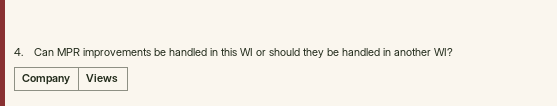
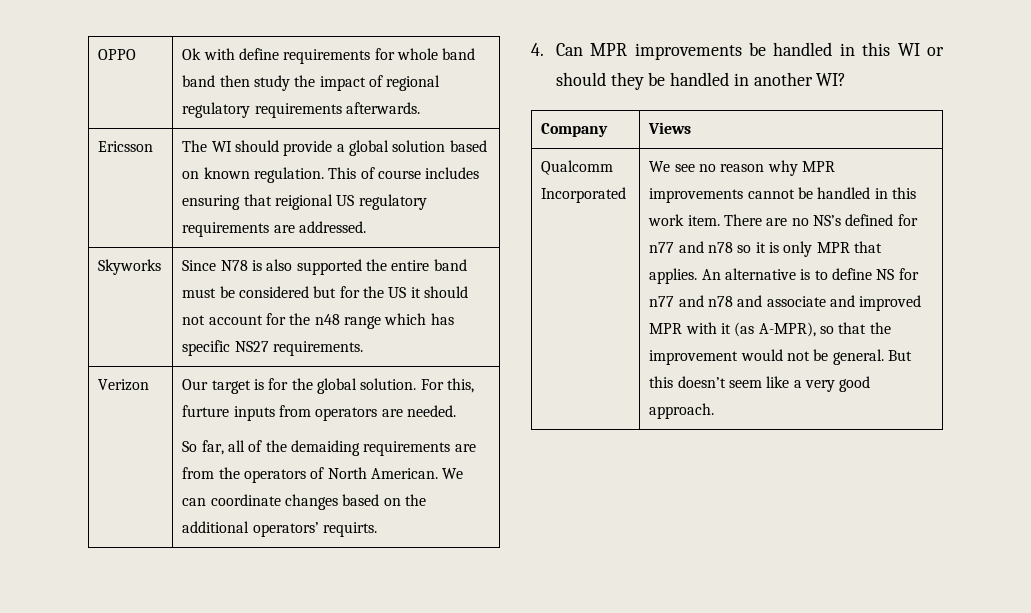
+ OPPO | Ok with define requirements for whole band band then study the impact of regional regulatory requirements afterwards.
+ Ericsson | The WI should provide a global solution based on known regulation. This of course includes ensuring that reigional US regulatory requirements are addressed.
+ Skyworks | Since N78 is also supported the entire band must be considered but for the US it should not account for the n48 range which has specific NS27 requirements.
+ Verizon | Our target is for the global solution. For this, furture inputs from operators are needed.
+ So far, all of the demaiding requirements are from the operators of North American. We can coordinate changes based on the additional operators’ requirts.
+ Qualcomm Incorporated | We see no reason why MPR improvements cannot be handled in this work item. There are no NS’s defined for n77 and n78 so it is only MPR that applies. An alternative is to define NS for n77 and n78 and associate and improved MPR with it (as A-MPR), so that the improvement would not be general. But this doesn’t seem like a very good approach.

